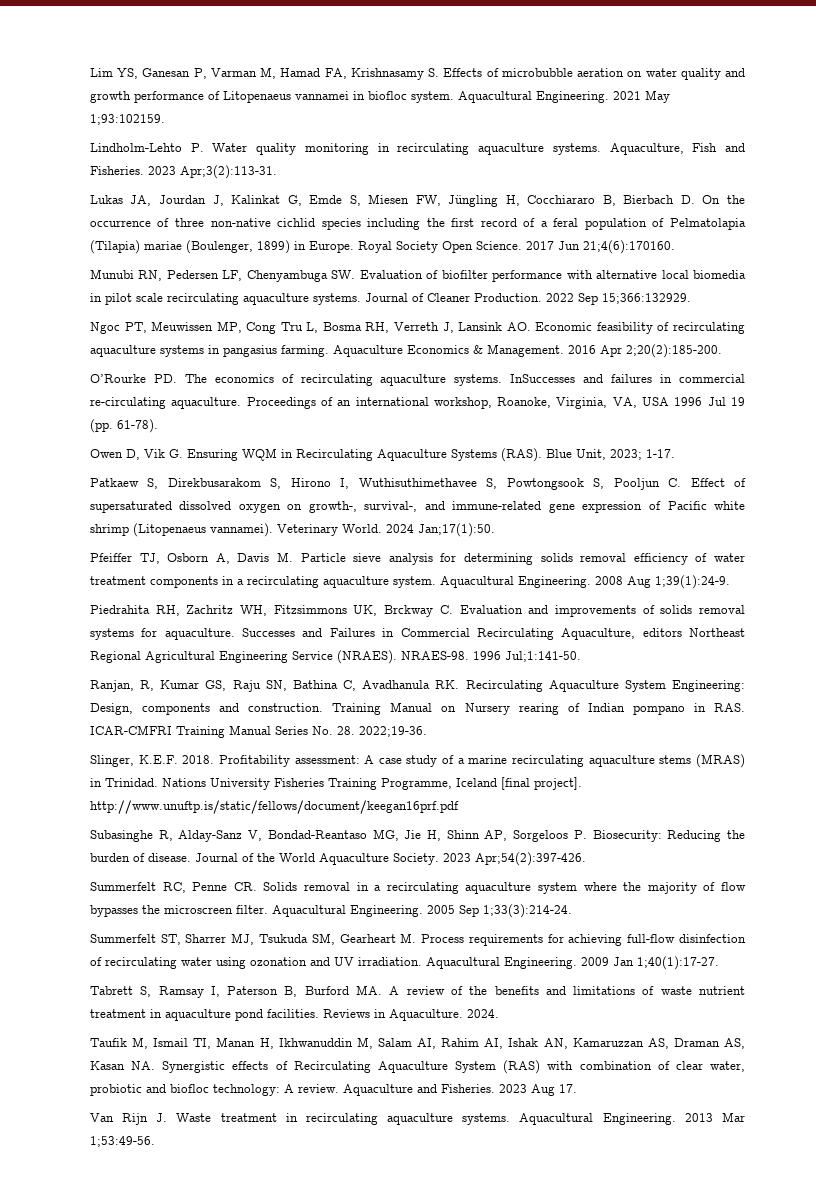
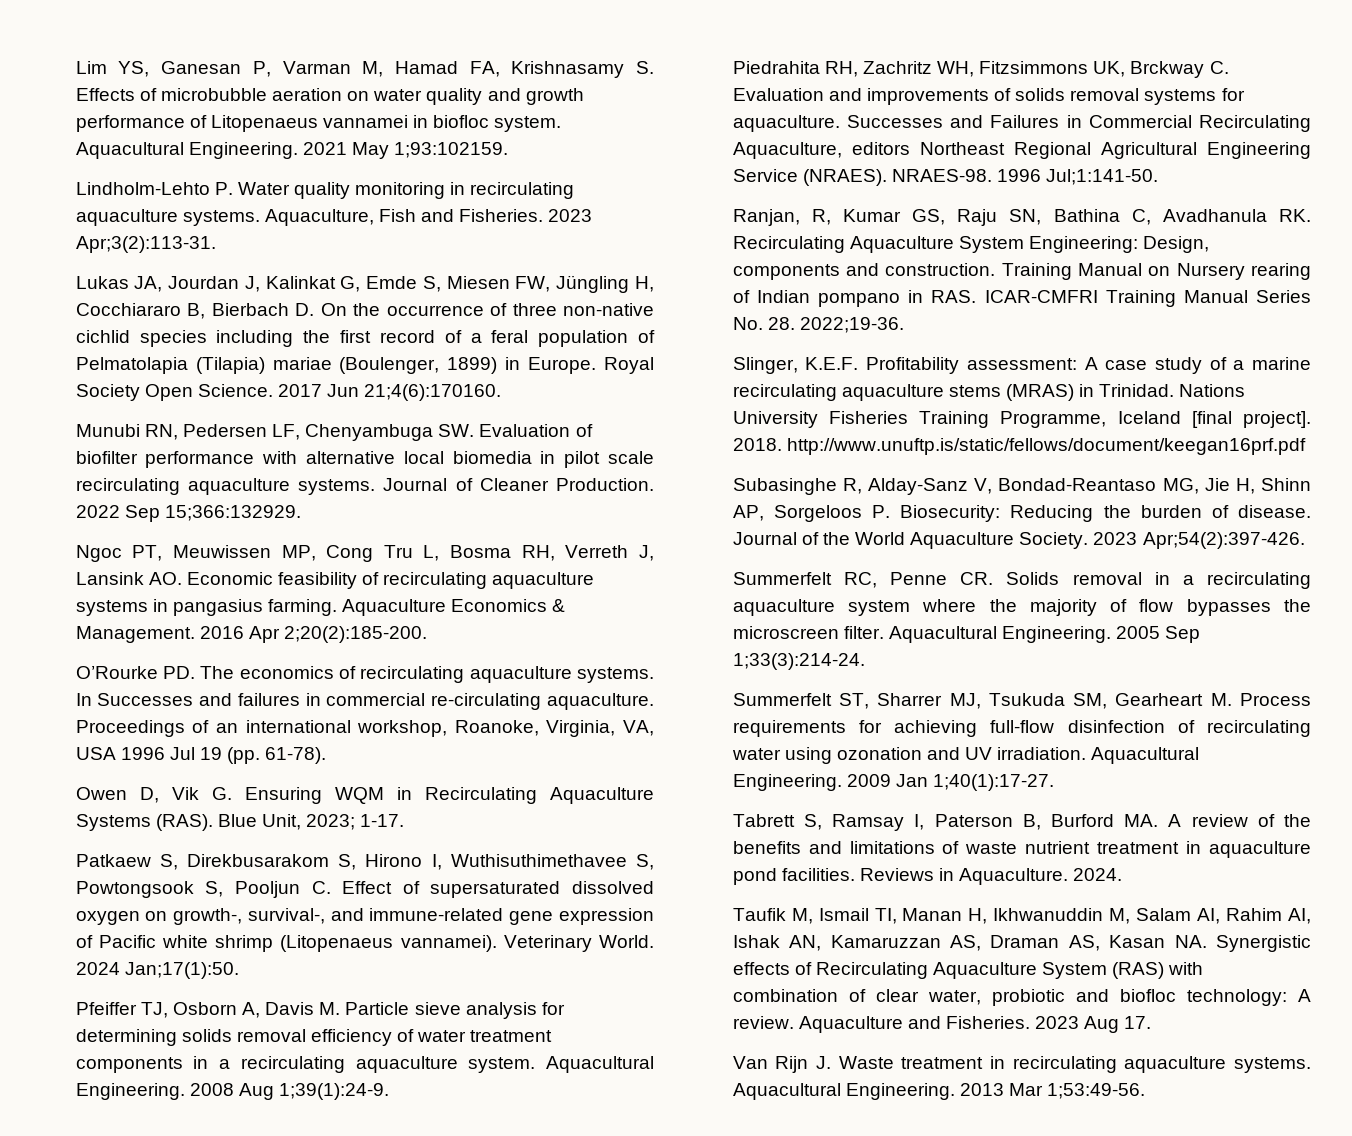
- InSuccesses and failures in commercial re-circulating aquaculture.
+ In Successes and failures in commercial re-circulating aquaculture.
- Slinger, K.E.F. 2018. Profitability assessment: A case study of a marine recirculating aquaculture stems (MRAS) in Trinidad.
+ Slinger, K.E.F. Profitability assessment: A case study of a marine recirculating aquaculture stems (MRAS) in Trinidad.
- Nations University Fisheries Training Programme, Iceland [final project]. http://www.unuftp.is/static/fellows/document/keegan16prf.pdf
+ Nations University Fisheries Training Programme, Iceland [final project]. 2018. http://www.unuftp.is/static/fellows/document/keegan16prf.pdf

